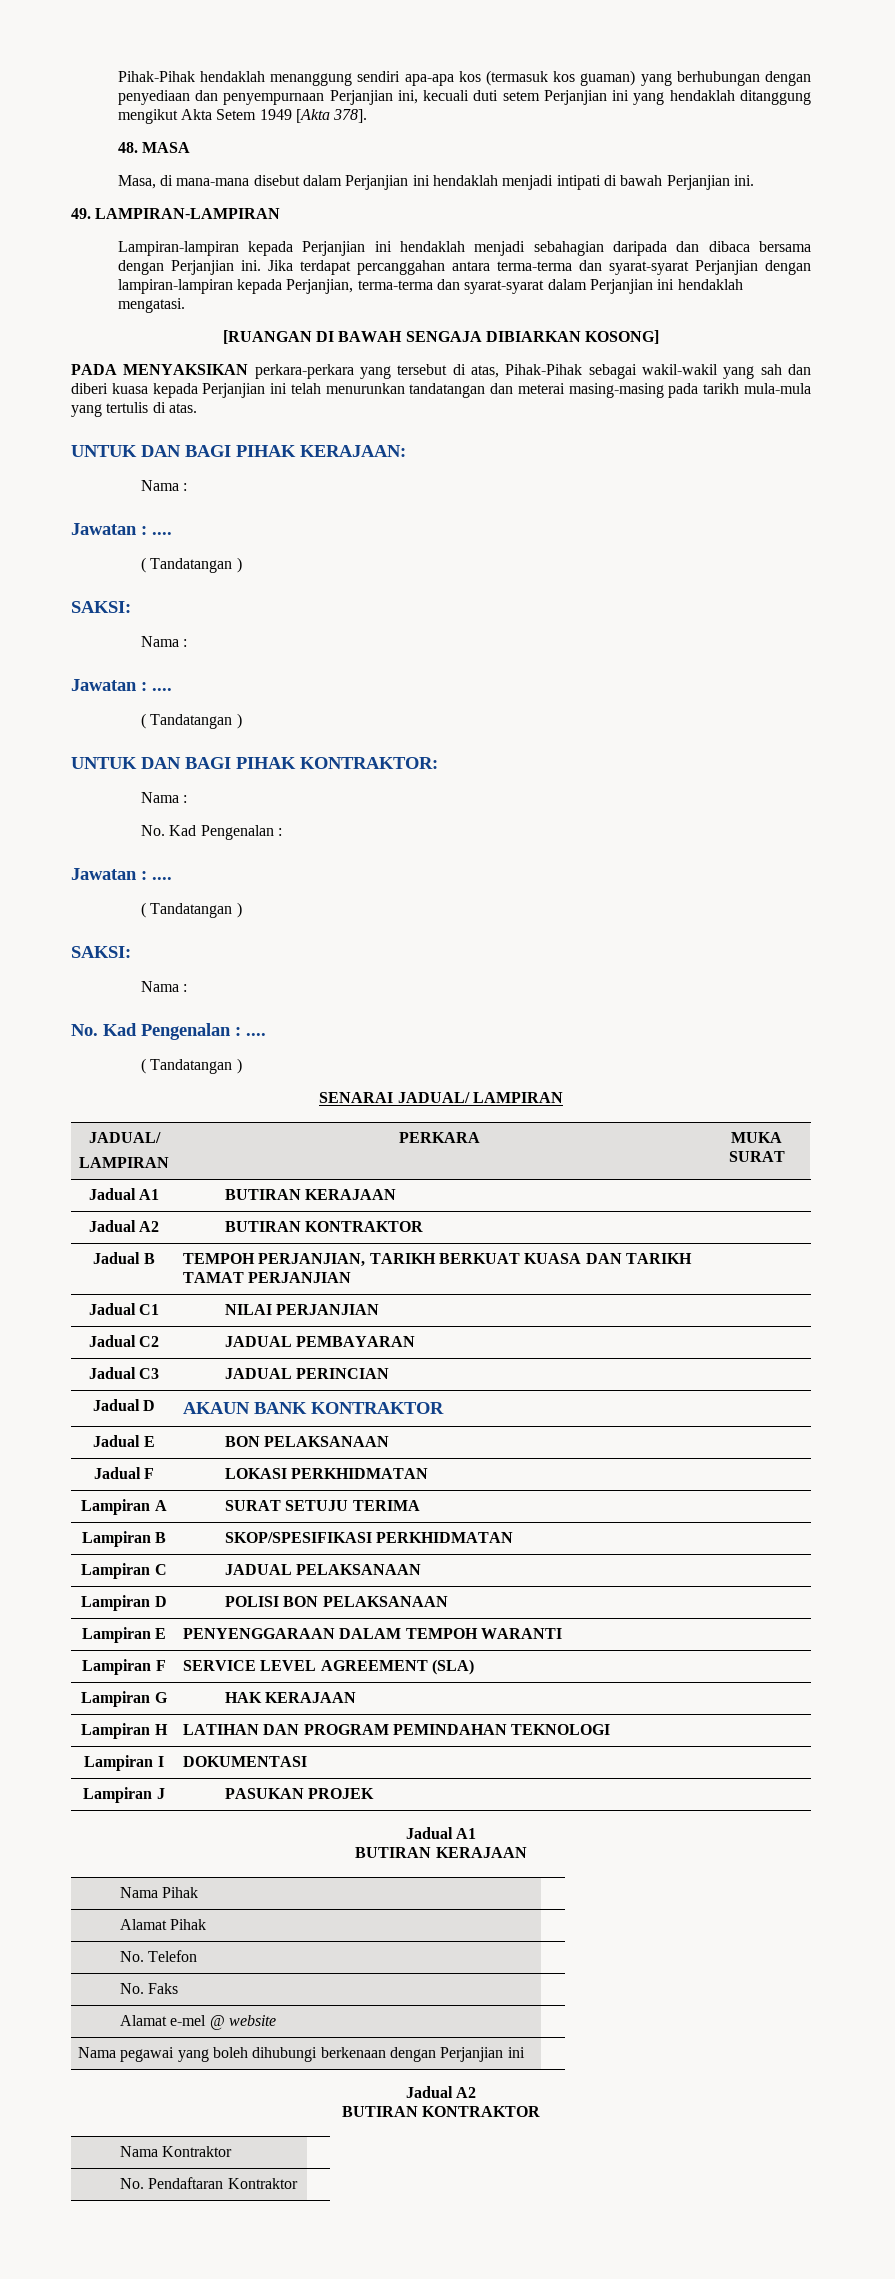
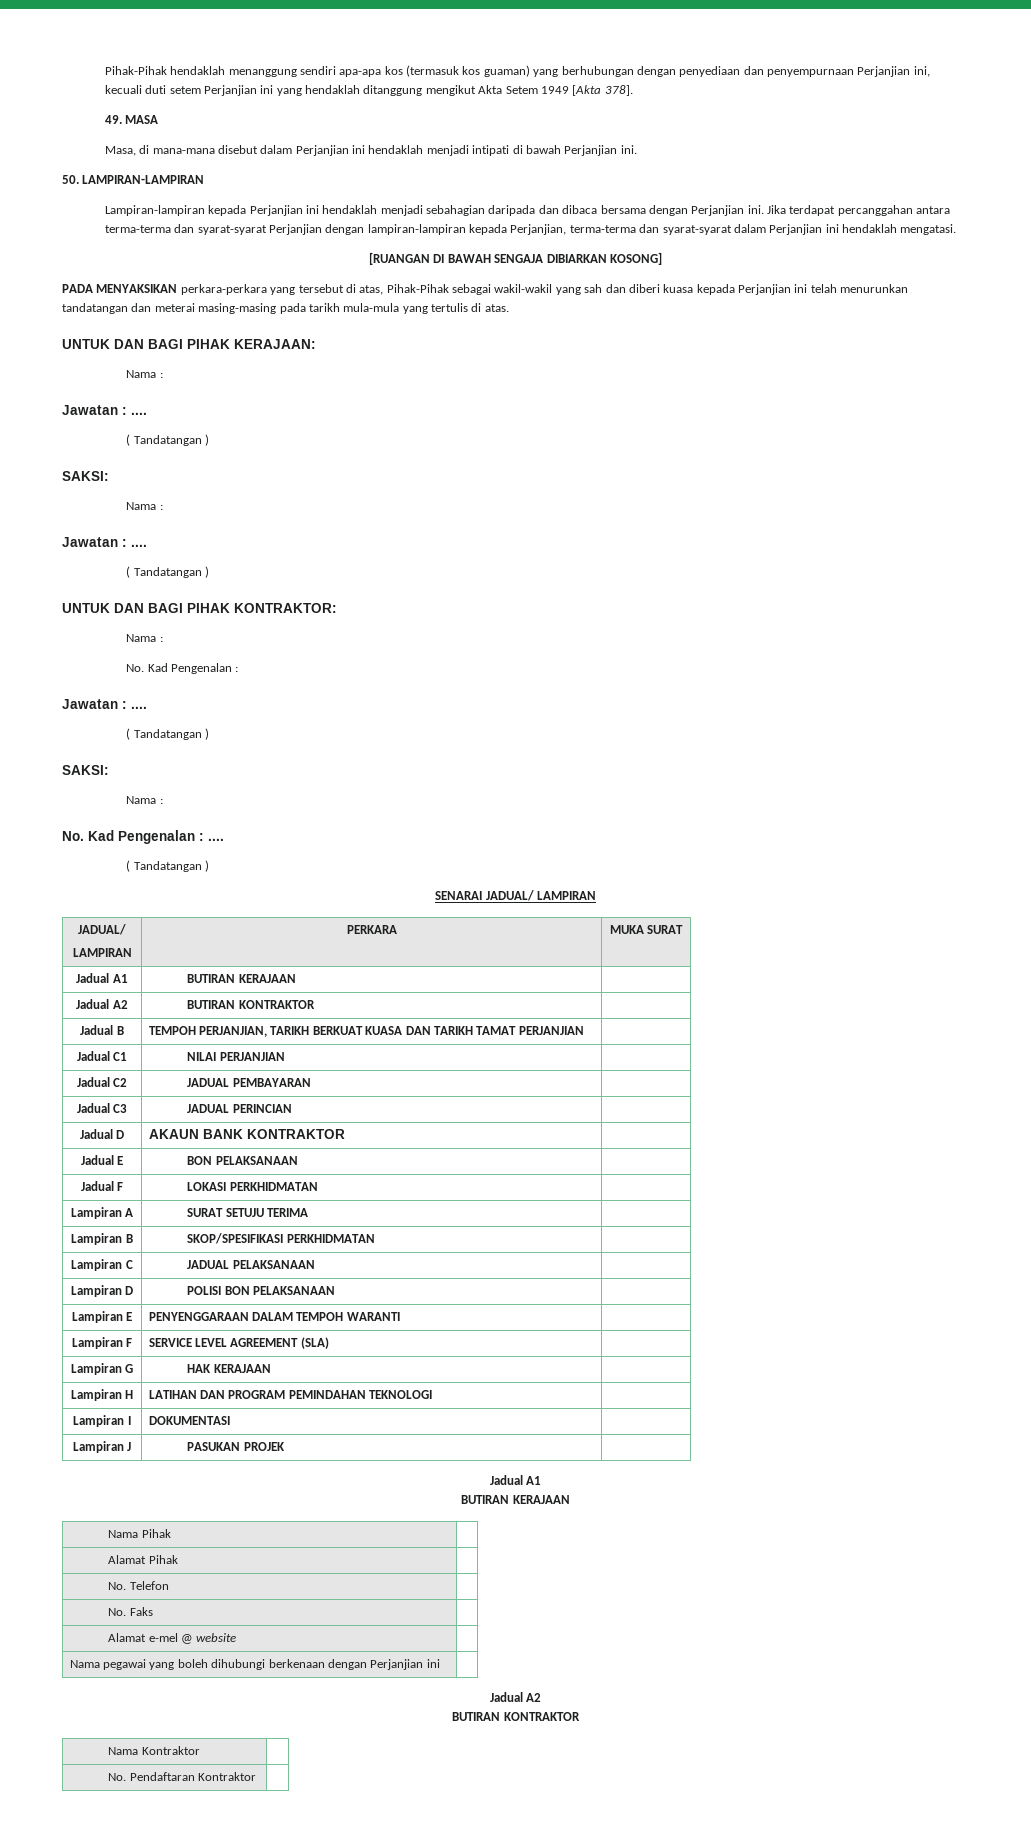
- 48. MASA
+ 49. MASA
- 49. LAMPIRAN-LAMPIRAN
+ 50. LAMPIRAN-LAMPIRAN

